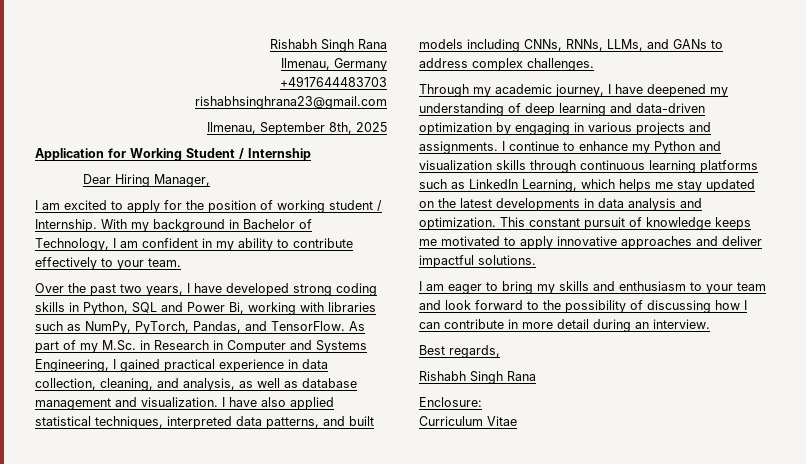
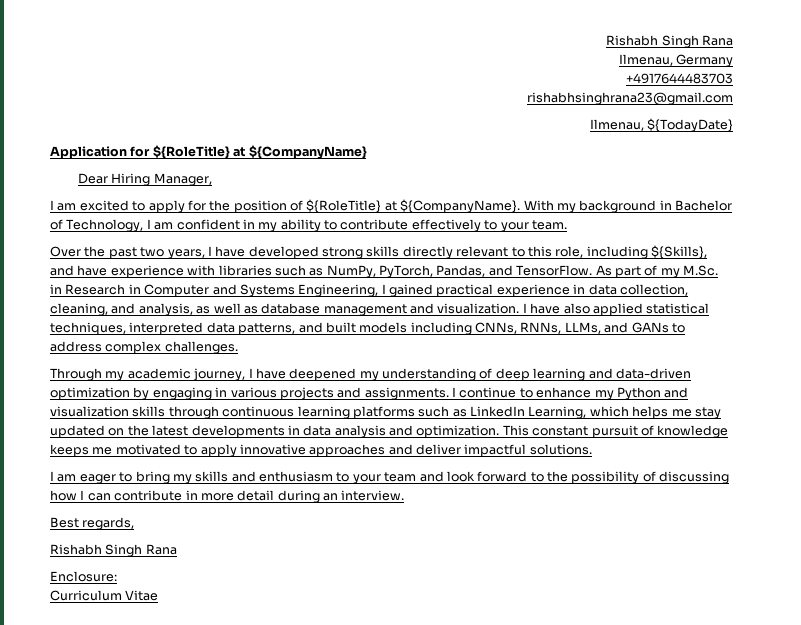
- Ilmenau, September 8th, 2025
+ Ilmenau, ${TodayDate}
- Application for Working Student / Internship
+ Application for ${RoleTitle} at ${CompanyName}
- I am excited to apply for the position of working student / Internship.
+ I am excited to apply for the position of ${RoleTitle} at ${CompanyName}.
- Over the past two years, I have developed strong coding skills in Python, SQL and Power Bi, working with libraries such as NumPy, PyTorch, Pandas, and TensorFlow.
+ Over the past two years, I have developed strong skills directly relevant to this role, including ${Skills}, and have experience with libraries such as NumPy, PyTorch, Pandas, and TensorFlow.

